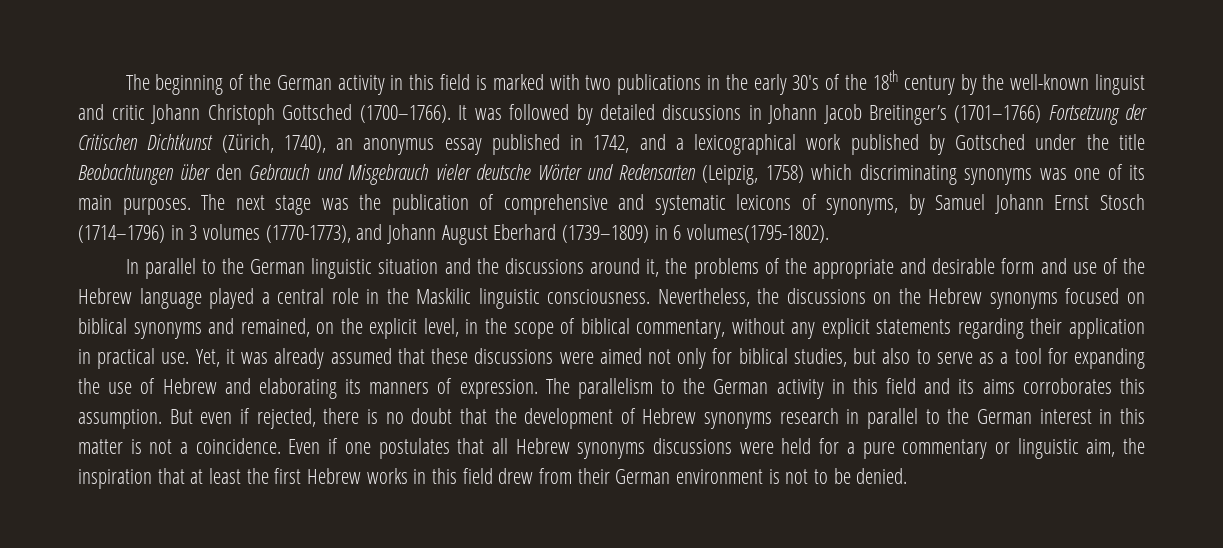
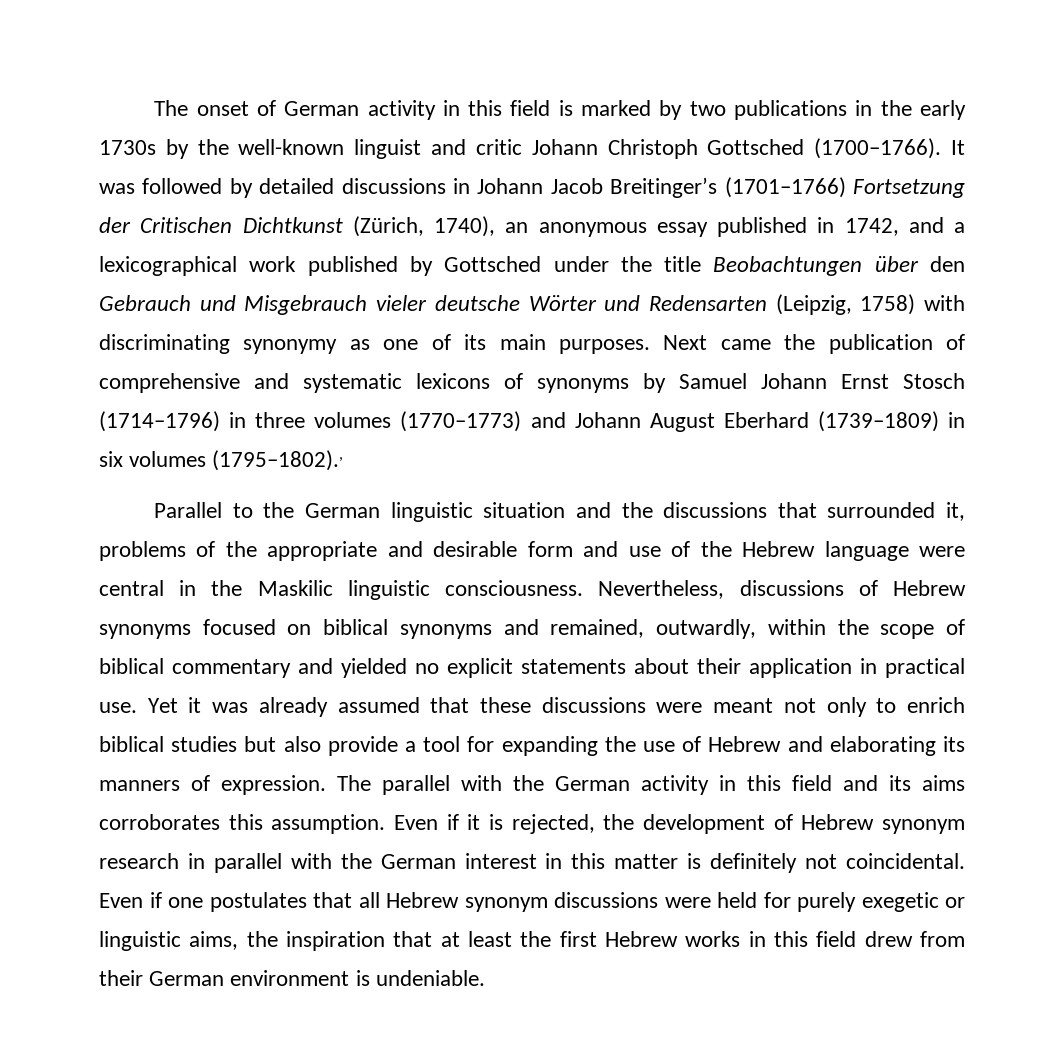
- The beginning of the German activity in this field is marked with two publications in the early 30's of the 18th century by the well-known linguist and critic Johann Christoph Gottsched (1700–1766).
+ The onset of German activity in this field is marked by two publications in the early 1730s by the well-known linguist and critic Johann Christoph Gottsched (1700–1766).
- It was followed by detailed discussions in Johann Jacob Breitinger’s (1701–1766) Fortsetzung der Critischen Dichtkunst (Zürich, 1740), an anonymus essay published in 1742, and a lexicographical work published by Gottsched under the title Beobachtungen über den Gebrauch und Misgebrauch vieler deutsche Wörter und Redensarten (Leipzig, 1758) which discriminating synonyms was one of its main purposes.
+ It was followed by detailed discussions in Johann Jacob Breitinger’s (1701–1766) Fortsetzung der Critischen Dichtkunst (Zürich, 1740), an anonymous essay published in 1742, and a lexicographical work published by Gottsched under the title Beobachtungen über den Gebrauch und Misgebrauch vieler deutsche Wörter und Redensarten (Leipzig, 1758) with discriminating synonymy as one of its main purposes.
- The next stage was the publication of comprehensive and systematic lexicons of synonyms, by Samuel Johann Ernst Stosch (1714–1796) in 3 volumes (1770-1773), and Johann August Eberhard (1739–1809) in 6 volumes(1795-1802).
- In parallel to the German linguistic situation and the discussions around it, the problems of the appropriate and desirable form and use of the Hebrew language played a central role in the Maskilic linguistic consciousness.
+ Next came the publication of comprehensive and systematic lexicons of synonyms by Samuel Johann Ernst Stosch (1714–1796) in three volumes (1770–1773) and Johann August Eberhard (1739–1809) in six volumes (1795–1802).,
+ Parallel to the German linguistic situation and the discussions that surrounded it, problems of the appropriate and desirable form and use of the Hebrew language were central in the Maskilic linguistic consciousness.
- Nevertheless, the discussions on the Hebrew synonyms focused on biblical synonyms and remained, on the explicit level, in the scope of biblical commentary, without any explicit statements regarding their application in practical use.
+ Nevertheless, discussions of Hebrew synonyms focused on biblical synonyms and remained, outwardly, within the scope of biblical commentary and yielded no explicit statements about their application in practical use.
- Yet, it was already assumed that these discussions were aimed not only for biblical studies, but also to serve as a tool for expanding the use of Hebrew and elaborating its manners of expression.
+ Yet it was already assumed that these discussions were meant not only to enrich biblical studies but also provide a tool for expanding the use of Hebrew and elaborating its manners of expression.
- The parallelism to the German activity in this field and its aims corroborates this assumption.
+ The parallel with the German activity in this field and its aims corroborates this assumption.
- But even if rejected, there is no doubt that the development of Hebrew synonyms research in parallel to the German interest in this matter is not a coincidence.
+ Even if it is rejected, the development of Hebrew synonym research in parallel with the German interest in this matter is definitely not coincidental.
- Even if one postulates that all Hebrew synonyms discussions were held for a pure commentary or linguistic aim, the inspiration that at least the first Hebrew works in this field drew from their German environment is not to be denied.
+ Even if one postulates that all Hebrew synonym discussions were held for purely exegetic or linguistic aims, the inspiration that at least the first Hebrew works in this field drew from their German environment is undeniable.

